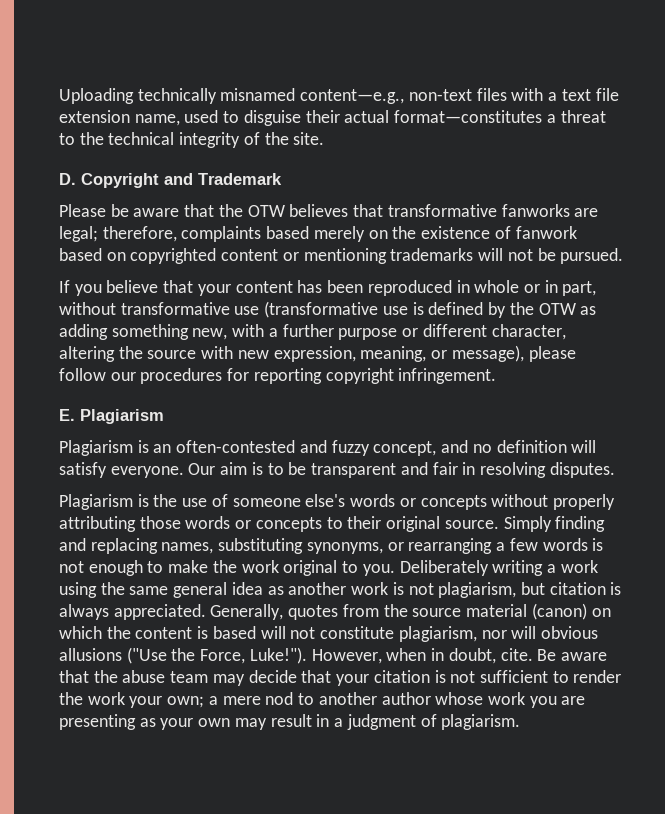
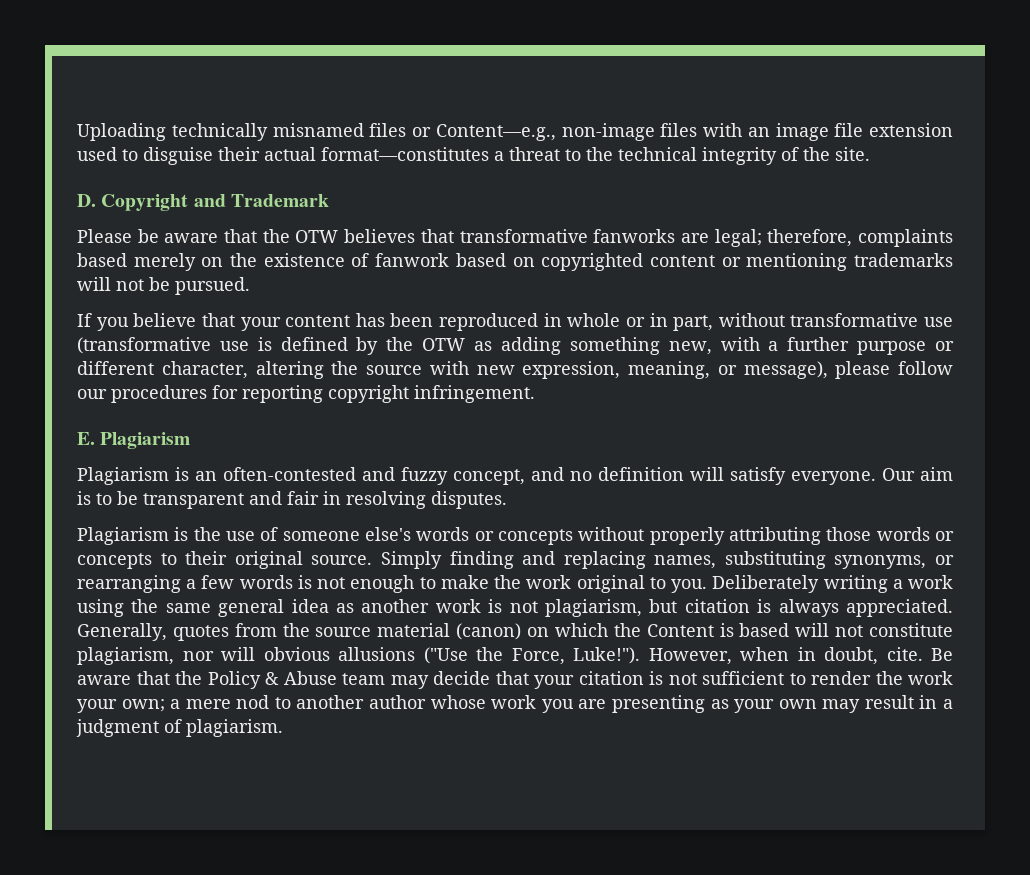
- Uploading technically misnamed content—e.g., non-text files with a text file extension name, used to disguise their actual format—constitutes a threat to the technical integrity of the site.
+ Uploading technically misnamed files or Content—e.g., non-image files with an image file extension used to disguise their actual format—constitutes a threat to the technical integrity of the site.
- Generally, quotes from the source material (canon) on which the content is based will not constitute plagiarism, nor will obvious allusions ("Use the Force, Luke!").
+ Generally, quotes from the source material (canon) on which the Content is based will not constitute plagiarism, nor will obvious allusions ("Use the Force, Luke!").
- Be aware that the abuse team may decide that your citation is not sufficient to render the work your own; a mere nod to another author whose work you are presenting as your own may result in a judgment of plagiarism.
+ Be aware that the Policy & Abuse team may decide that your citation is not sufficient to render the work your own; a mere nod to another author whose work you are presenting as your own may result in a judgment of plagiarism.

